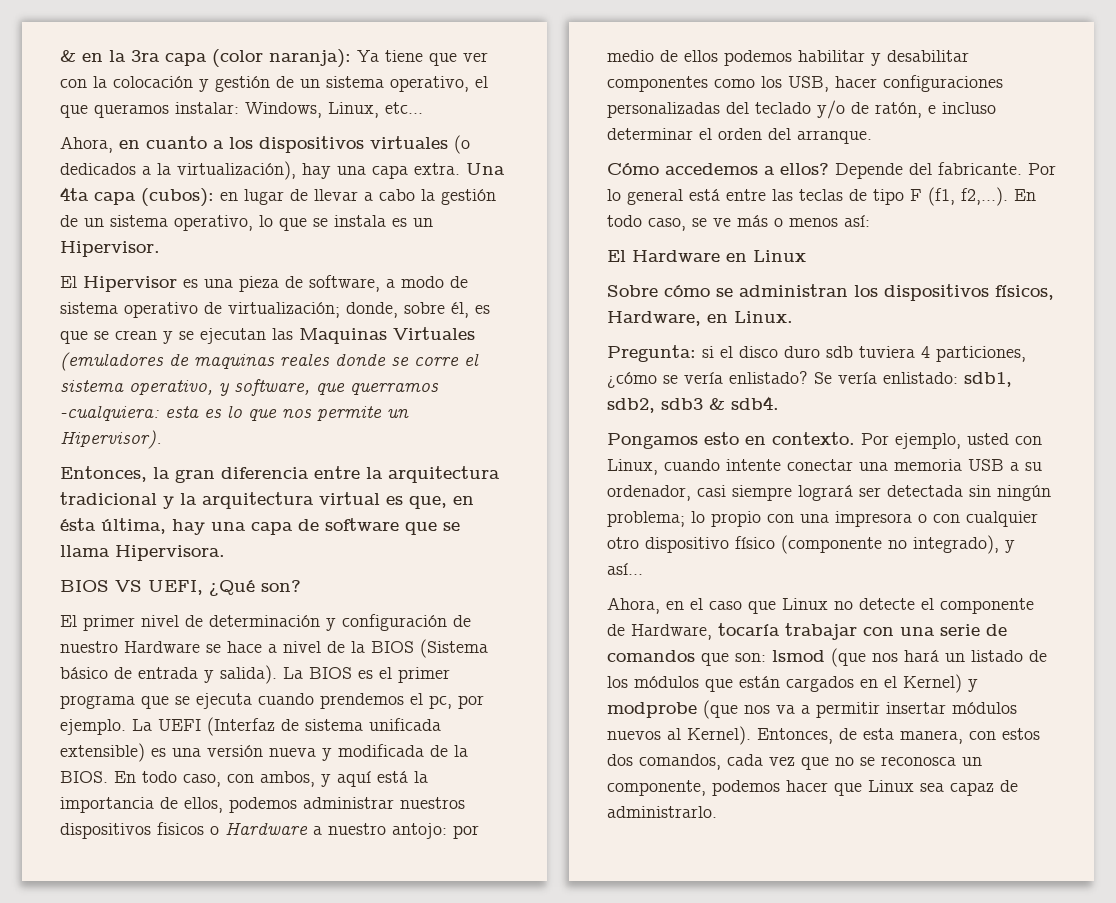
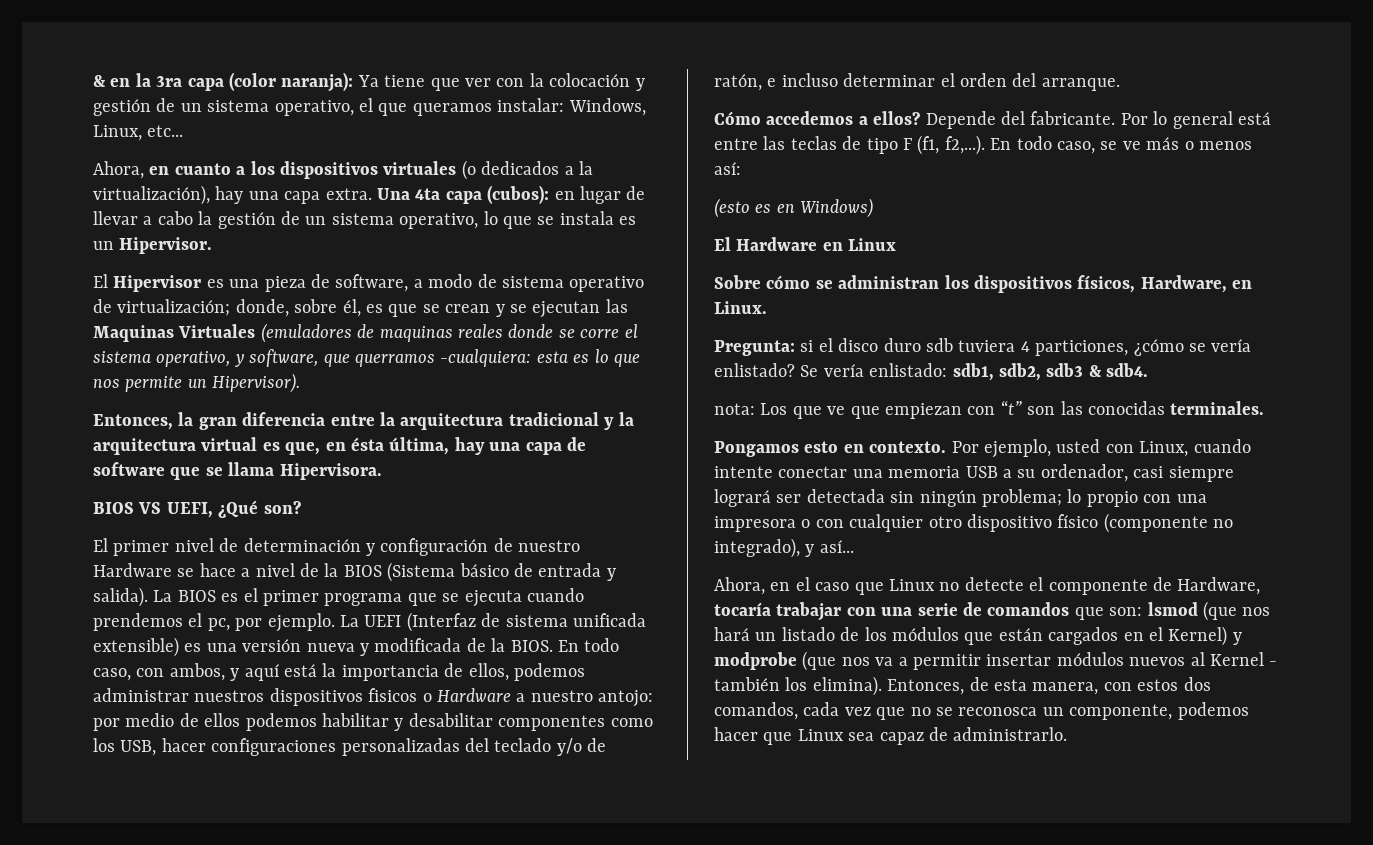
+ (esto es en Windows)
+ nota: Los que ve que empiezan con “t” son las conocidas terminales.
- Ahora, en el caso que Linux no detecte el componente de Hardware, tocaría trabajar con una serie de comandos que son: lsmod (que nos hará un listado de los módulos que están cargados en el Kernel) y modprobe (que nos va a permitir insertar módulos nuevos al Kernel).
+ Ahora, en el caso que Linux no detecte el componente de Hardware, tocaría trabajar con una serie de comandos que son: lsmod (que nos hará un listado de los módulos que están cargados en el Kernel) y modprobe (que nos va a permitir insertar módulos nuevos al Kernel - también los elimina).

